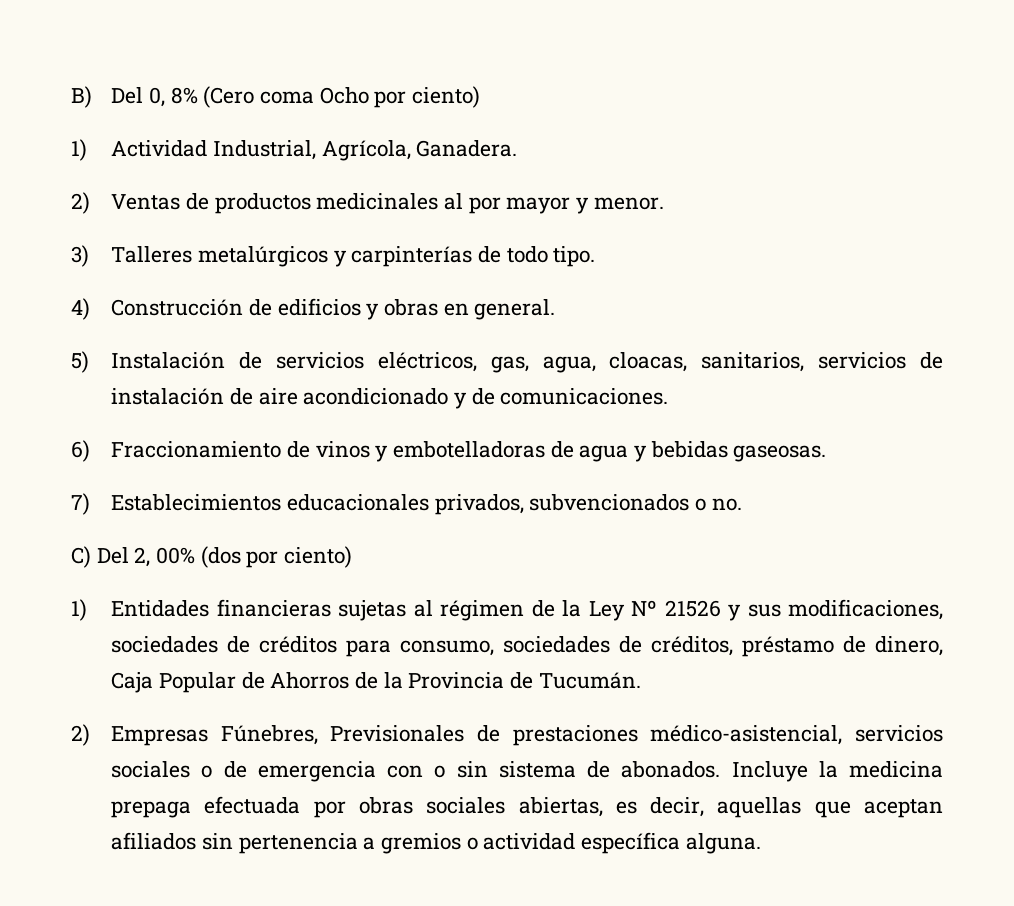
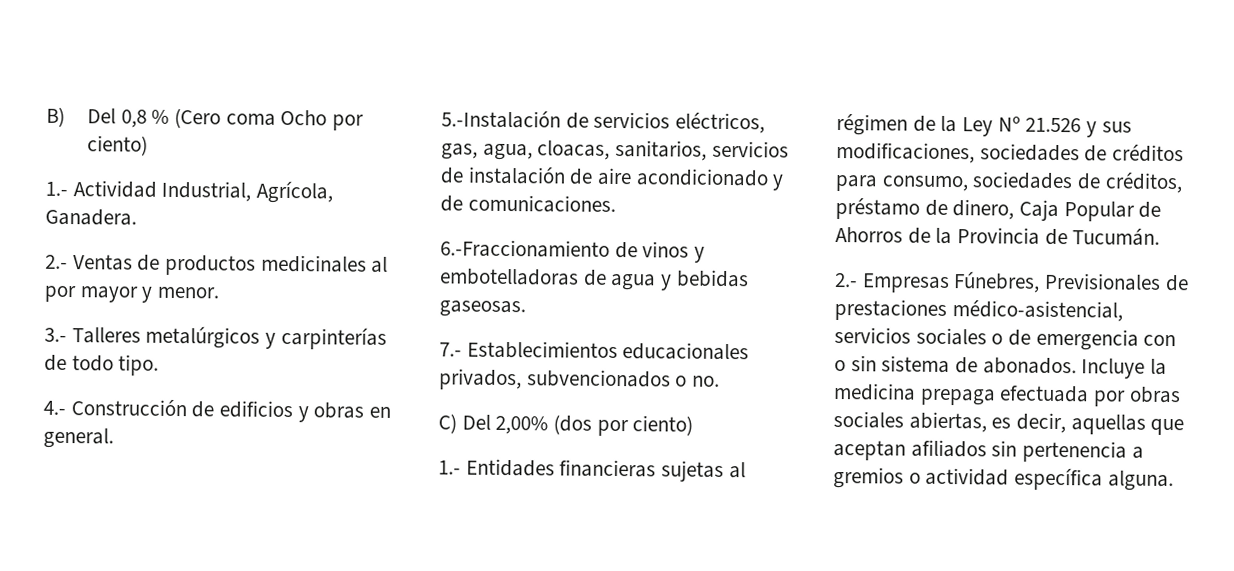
- B) Del 0, 8% (Cero coma Ocho por ciento)
+ B) Del 0,8 % (Cero coma Ocho por ciento)
- 1) Actividad Industrial, Agrícola, Ganadera.
+ 1.- Actividad Industrial, Agrícola, Ganadera.
- 2) Ventas de productos medicinales al por mayor y menor.
+ 2.- Ventas de productos medicinales al por mayor y menor.
- 3) Talleres metalúrgicos y carpinterías de todo tipo.
+ 3.- Talleres metalúrgicos y carpinterías de todo tipo.
- 4) Construcción de edificios y obras en general.
+ 4.- Construcción de edificios y obras en general.
- 5) Instalación de servicios eléctricos, gas, agua, cloacas, sanitarios, servicios de instalación de aire acondicionado y de comunicaciones.
+ 5.-Instalación de servicios eléctricos, gas, agua, cloacas, sanitarios, servicios de instalación de aire acondicionado y de comunicaciones.
- 6) Fraccionamiento de vinos y embotelladoras de agua y bebidas gaseosas.
+ 6.-Fraccionamiento de vinos y embotelladoras de agua y bebidas gaseosas.
- 7) Establecimientos educacionales privados, subvencionados o no.
+ 7.- Establecimientos educacionales privados, subvencionados o no.
- C) Del 2, 00% (dos por ciento)
+ C) Del 2,00% (dos por ciento)
- 1) Entidades financieras sujetas al régimen de la Ley Nº 21526 y sus modificaciones, sociedades de créditos para consumo, sociedades de créditos, préstamo de dinero, Caja Popular de Ahorros de la Provincia de Tucumán.
+ 1.- Entidades financieras sujetas al régimen de la Ley Nº 21.526 y sus modificaciones, sociedades de créditos para consumo, sociedades de créditos, préstamo de dinero, Caja Popular de Ahorros de la Provincia de Tucumán.
- 2) Empresas Fúnebres, Previsionales de prestaciones médico-asistencial, servicios sociales o de emergencia con o sin sistema de abonados.
+ 2.- Empresas Fúnebres, Previsionales de prestaciones médico-asistencial, servicios sociales o de emergencia con o sin sistema de abonados.

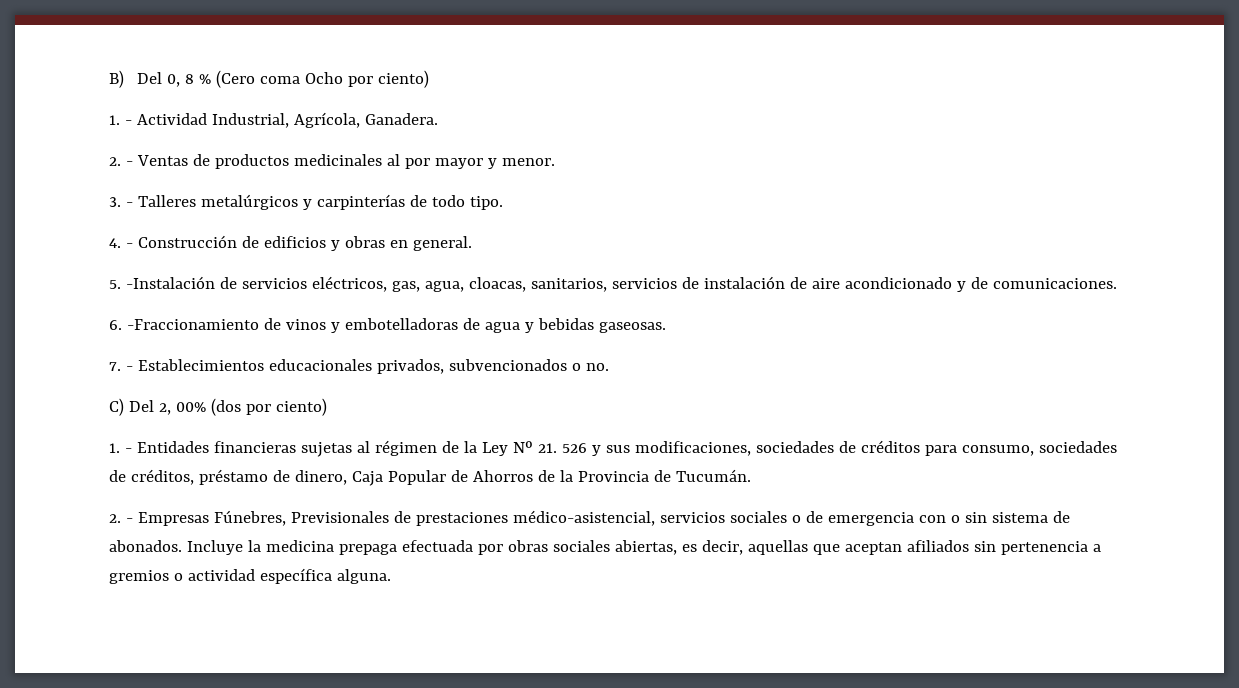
- B) Del 0,8 % (Cero coma Ocho por ciento)
+ B) Del 0, 8 % (Cero coma Ocho por ciento)
- 1.- Actividad Industrial, Agrícola, Ganadera.
+ 1. - Actividad Industrial, Agrícola, Ganadera.
- 2.- Ventas de productos medicinales al por mayor y menor.
+ 2. - Ventas de productos medicinales al por mayor y menor.
- 3.- Talleres metalúrgicos y carpinterías de todo tipo.
+ 3. - Talleres metalúrgicos y carpinterías de todo tipo.
- 4.- Construcción de edificios y obras en general.
+ 4. - Construcción de edificios y obras en general.
- 5.-Instalación de servicios eléctricos, gas, agua, cloacas, sanitarios, servicios de instalación de aire acondicionado y de comunicaciones.
+ 5. -Instalación de servicios eléctricos, gas, agua, cloacas, sanitarios, servicios de instalación de aire acondicionado y de comunicaciones.
- 6.-Fraccionamiento de vinos y embotelladoras de agua y bebidas gaseosas.
+ 6. -Fraccionamiento de vinos y embotelladoras de agua y bebidas gaseosas.
- 7.- Establecimientos educacionales privados, subvencionados o no.
+ 7. - Establecimientos educacionales privados, subvencionados o no.
- C) Del 2,00% (dos por ciento)
+ C) Del 2, 00% (dos por ciento)
- 1.- Entidades financieras sujetas al régimen de la Ley Nº 21.526 y sus modificaciones, sociedades de créditos para consumo, sociedades de créditos, préstamo de dinero, Caja Popular de Ahorros de la Provincia de Tucumán.
+ 1. - Entidades financieras sujetas al régimen de la Ley Nº 21. 526 y sus modificaciones, sociedades de créditos para consumo, sociedades de créditos, préstamo de dinero, Caja Popular de Ahorros de la Provincia de Tucumán.
- 2.- Empresas Fúnebres, Previsionales de prestaciones médico-asistencial, servicios sociales o de emergencia con o sin sistema de abonados.
+ 2. - Empresas Fúnebres, Previsionales de prestaciones médico-asistencial, servicios sociales o de emergencia con o sin sistema de abonados.

